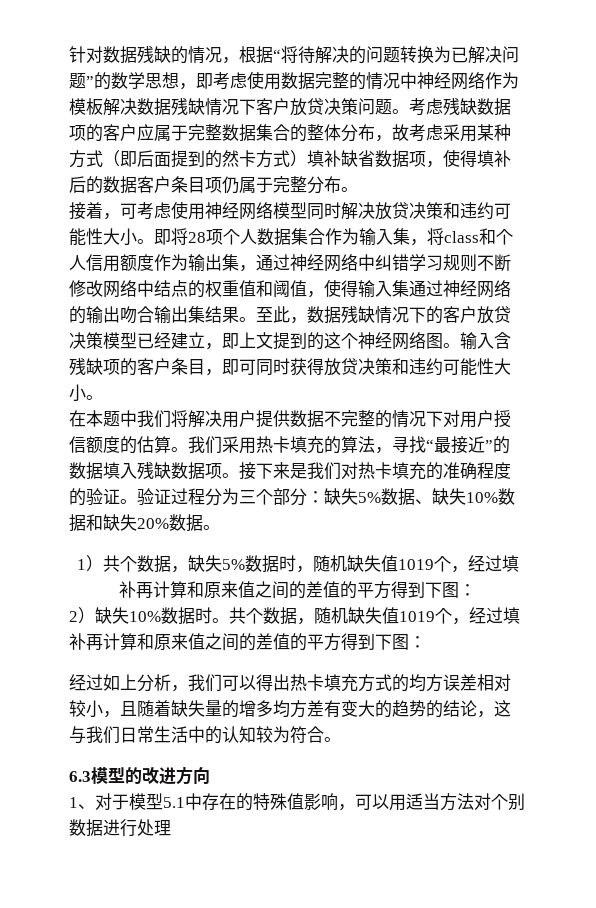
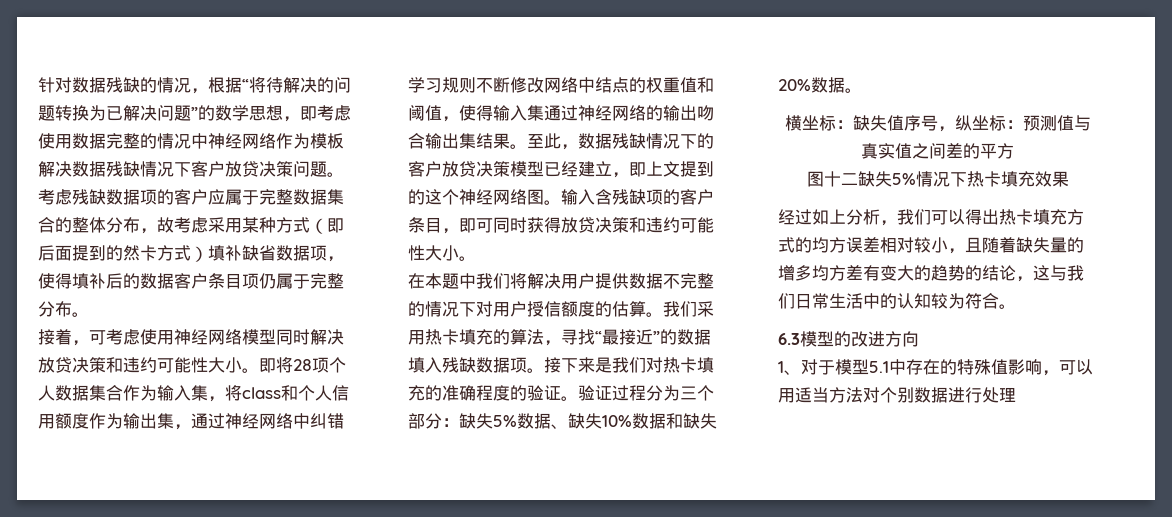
- 1）共个数据，缺失5%数据时，随机缺失值1019个，经过填补再计算和原来值之间的差值的平方得到下图：
- 2）缺失10%数据时。共个数据，随机缺失值1019个，经过填补再计算和原来值之间的差值的平方得到下图：
+ 横坐标：缺失值序号，纵坐标：预测值与真实值之间差的平方
+ 图十二缺失5%情况下热卡填充效果

